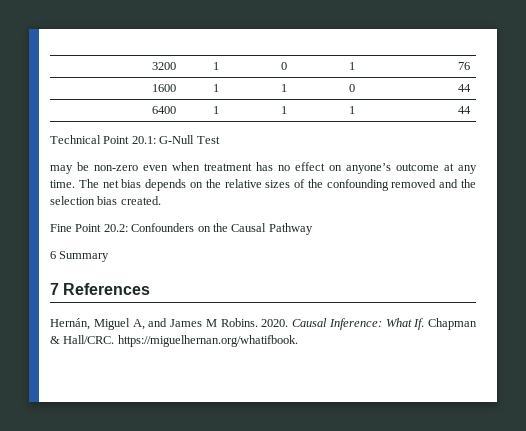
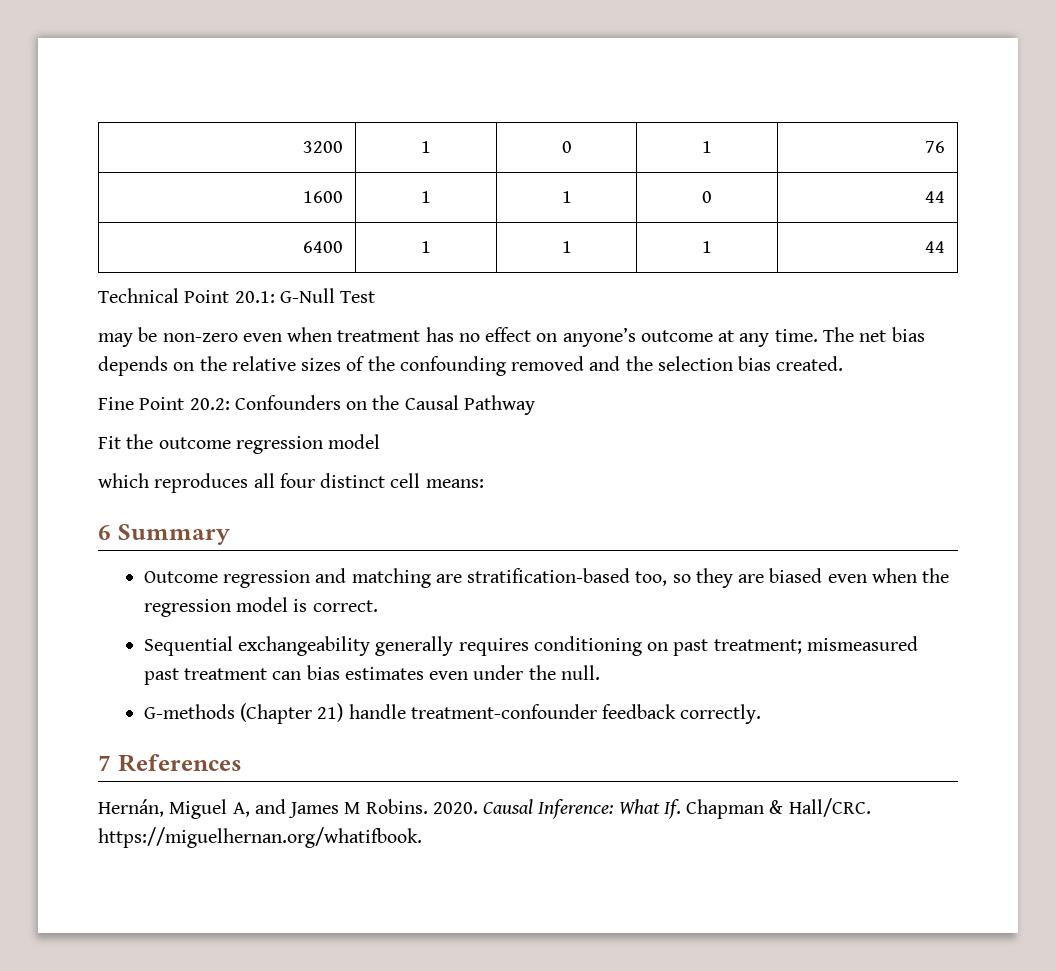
+ Fit the outcome regression model
+ which reproduces all four distinct cell means:
  6 Summary
+ Outcome regression and matching are stratification-based too, so they are biased even when the regression model is correct.
+ Sequential exchangeability generally requires conditioning on past treatment; mismeasured past treatment can bias estimates even under the null.
+ G-methods (Chapter 21) handle treatment-confounder feedback correctly.

